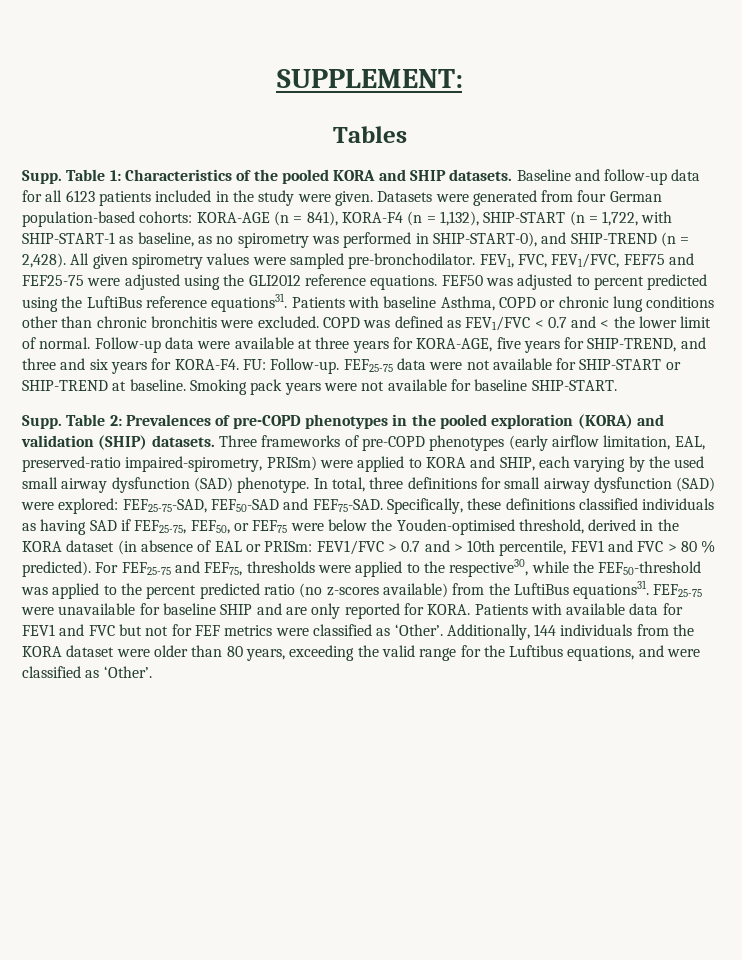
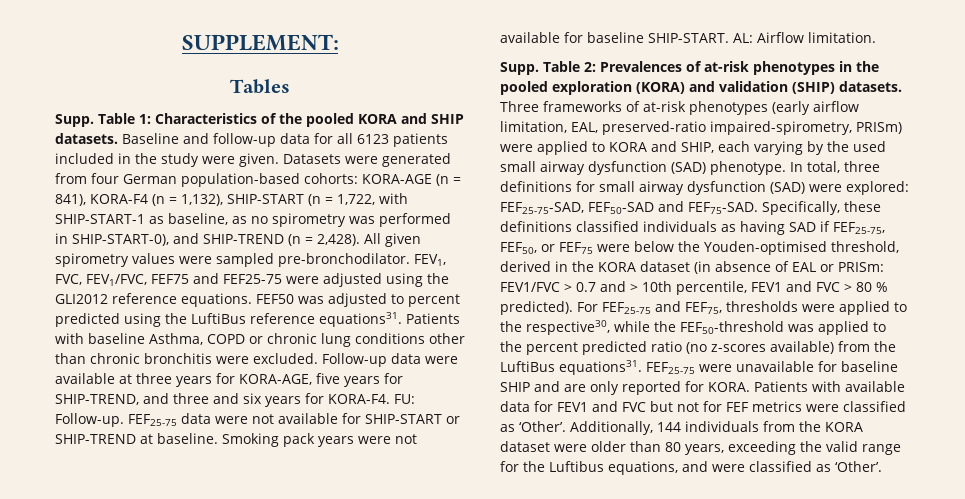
- COPD was defined as FEV1/FVC < 0.7 and < the lower limit of normal.
+ AL: Airflow limitation.
- Table 2: Prevalences of pre-COPD phenotypes in the pooled exploration (KORA) and validation (SHIP) datasets.
+ Table 2: Prevalences of at-risk phenotypes in the pooled exploration (KORA) and validation (SHIP) datasets.
- Three frameworks of pre-COPD phenotypes (early airflow limitation, EAL, preserved-ratio impaired-spirometry, PRISm) were applied to KORA and SHIP, each varying by the used small airway dysfunction (SAD) phenotype.
+ Three frameworks of at-risk phenotypes (early airflow limitation, EAL, preserved-ratio impaired-spirometry, PRISm) were applied to KORA and SHIP, each varying by the used small airway dysfunction (SAD) phenotype.

